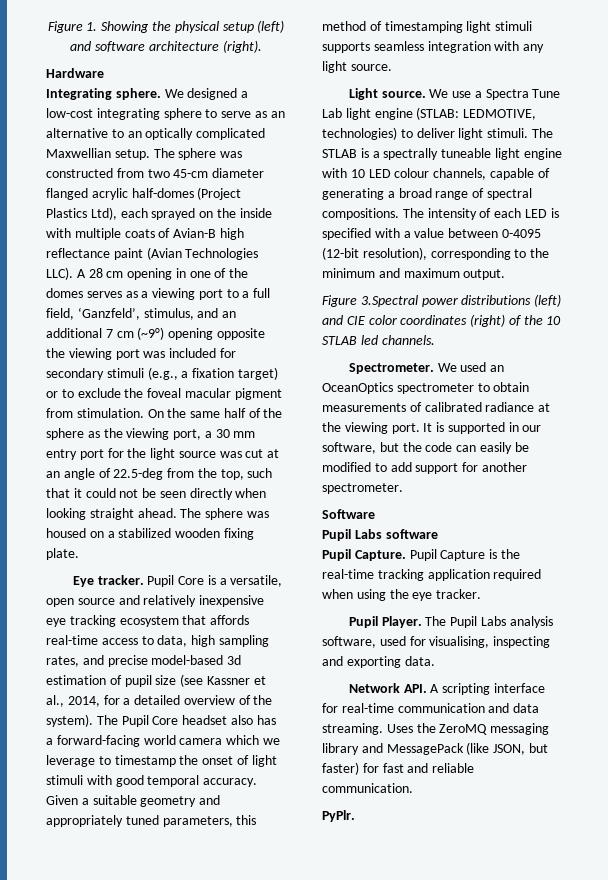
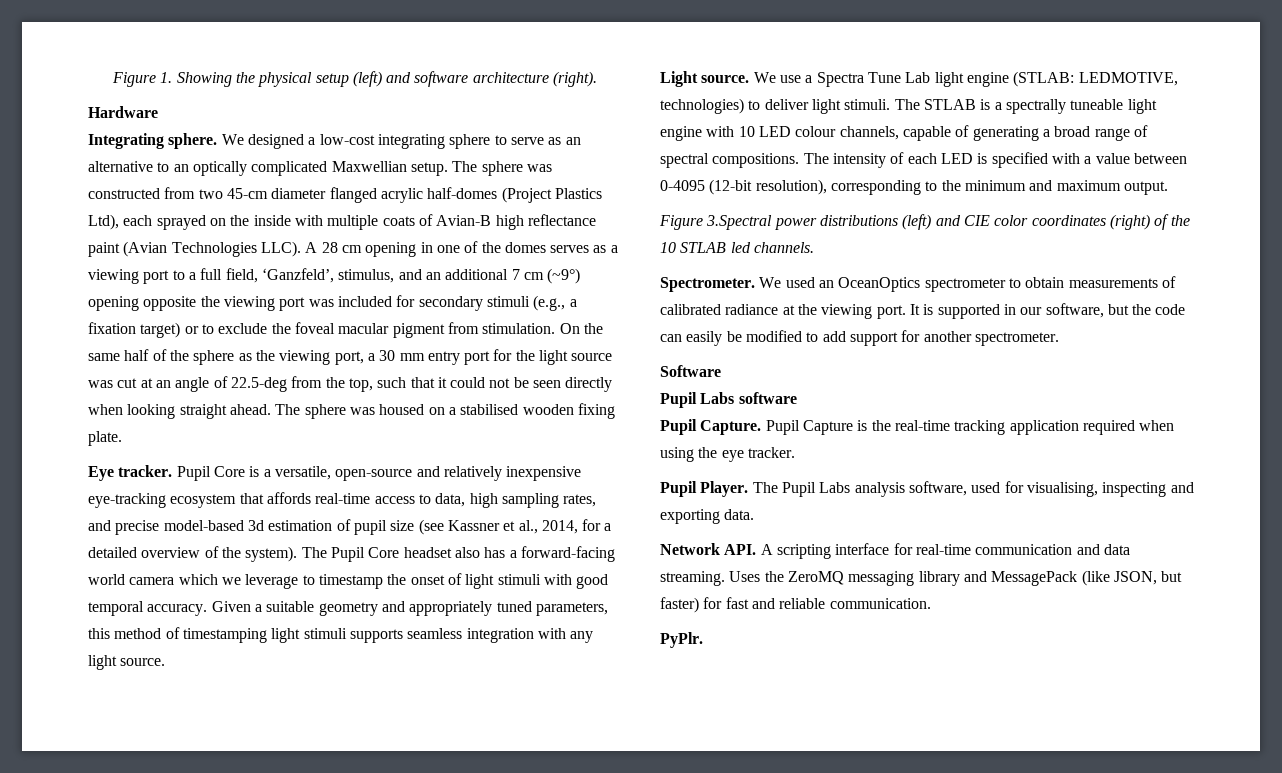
- The sphere was housed on a stabilized wooden fixing plate.
+ The sphere was housed on a stabilised wooden fixing plate.
- Pupil Core is a versatile, open source and relatively inexpensive eye tracking ecosystem that affords real-time access to data, high sampling rates, and precise model-based 3d estimation of pupil size (see Kassner et al., 2014, for a detailed overview of the system).
+ Pupil Core is a versatile, open-source and relatively inexpensive eye-tracking ecosystem that affords real-time access to data, high sampling rates, and precise model-based 3d estimation of pupil size (see Kassner et al., 2014, for a detailed overview of the system).

